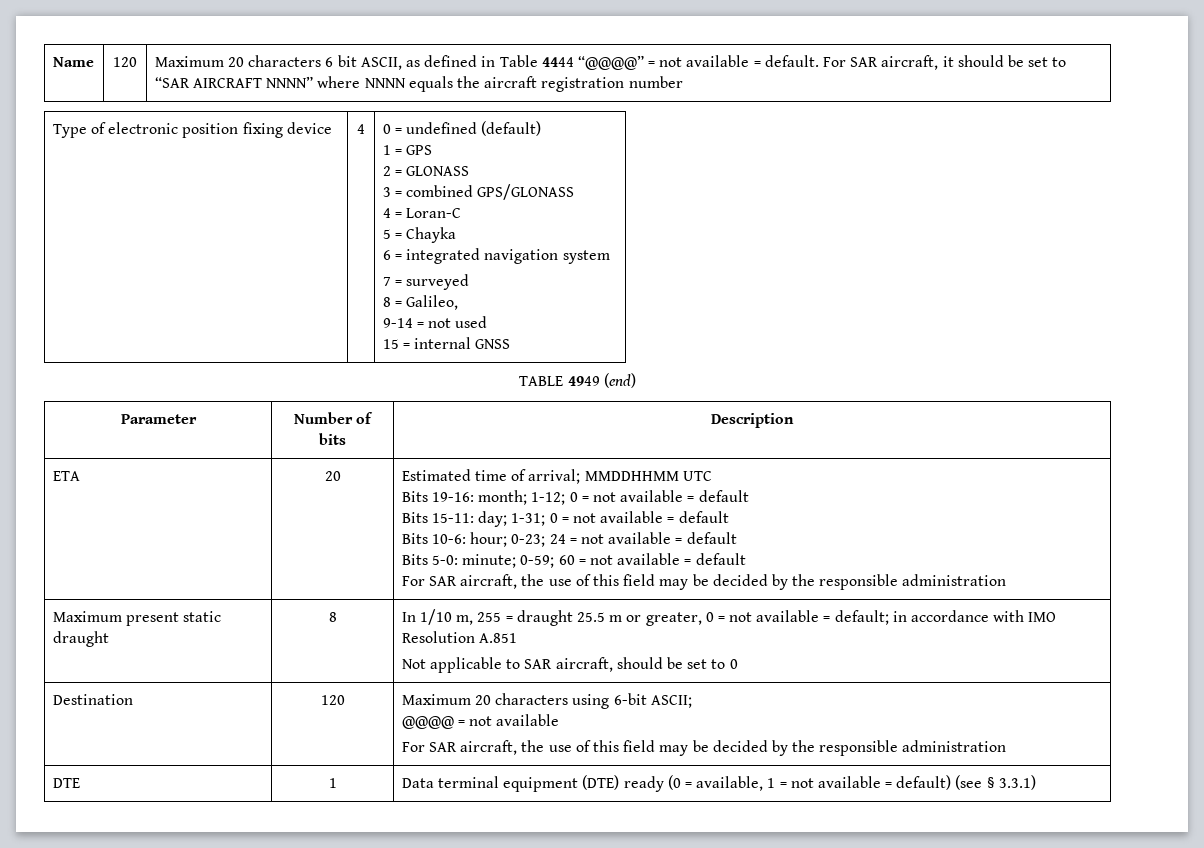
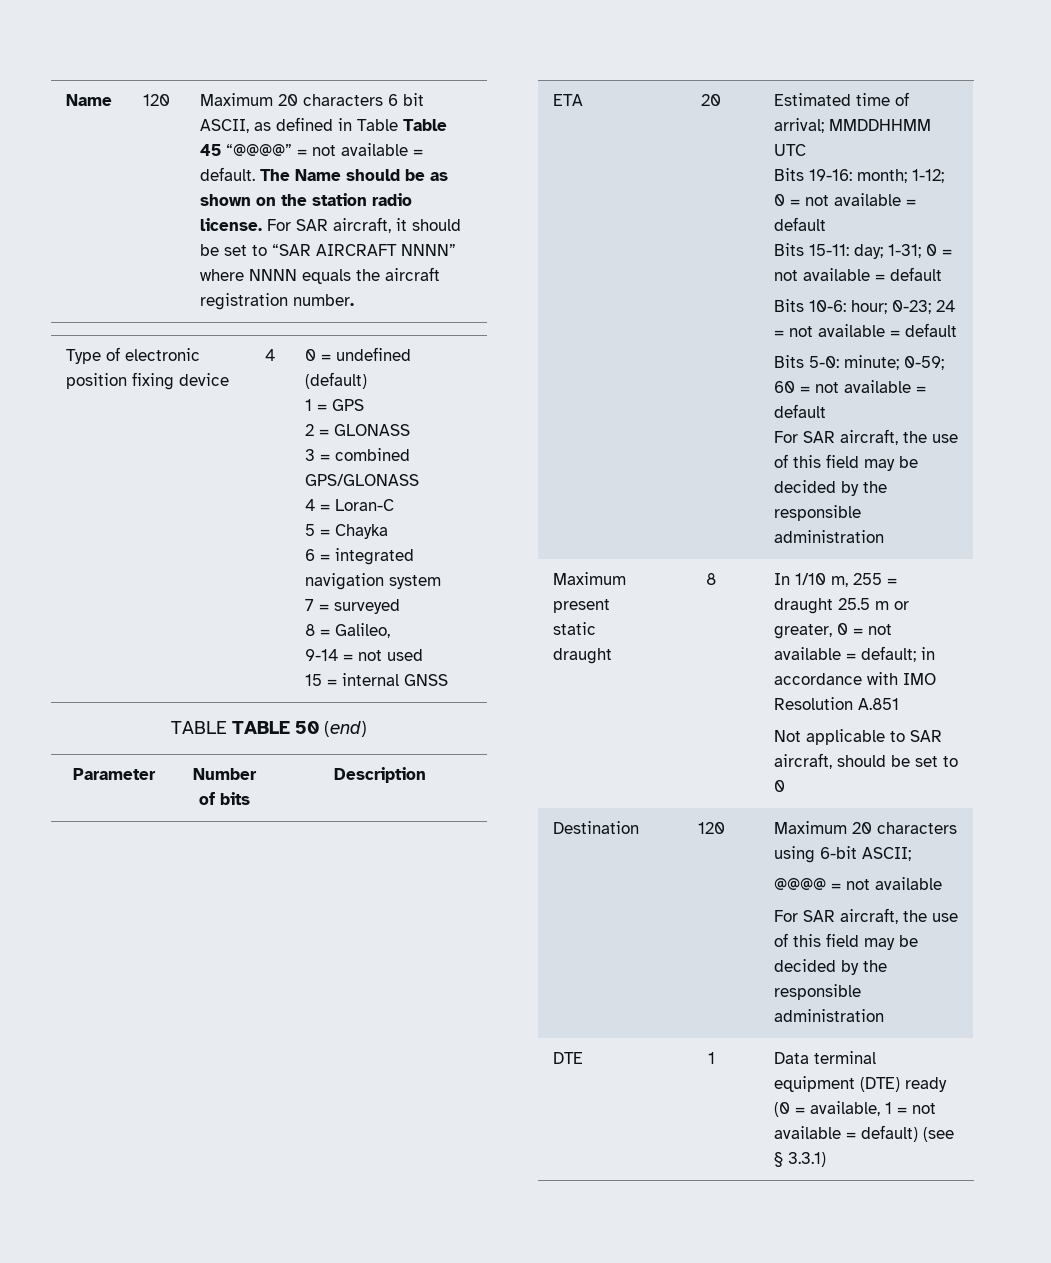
- Maximum 20 characters 6 bit ASCII, as defined in Table 4444 “@@@@” = not available = default.
+ Maximum 20 characters 6 bit ASCII, as defined in Table Table 45 “@@@@” = not available = default.
+ The Name should be as shown on the station radio license.
- For SAR aircraft, it should be set to “SAR AIRCRAFT NNNN” where NNNN equals the aircraft registration number
+ For SAR aircraft, it should be set to “SAR AIRCRAFT NNNN” where NNNN equals the aircraft registration number.
- TABLE 4949 (end)
+ TABLE TABLE 50 (end)

